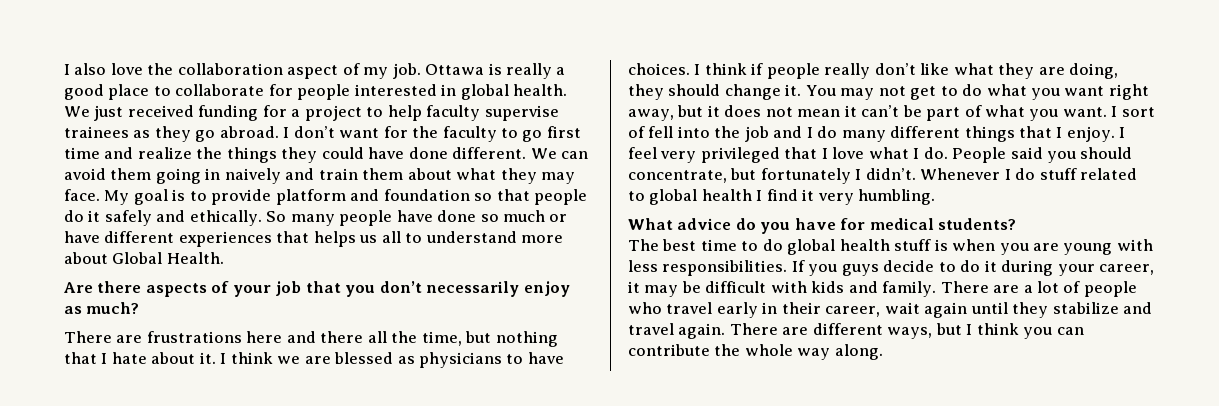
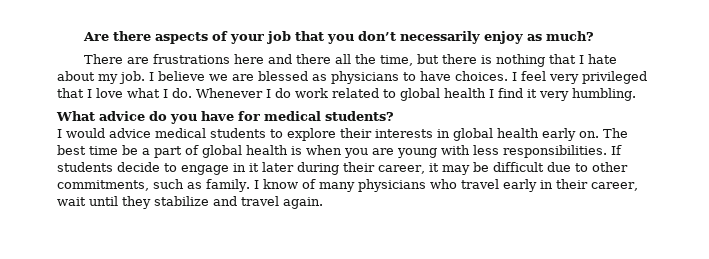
- I also love the collaboration aspect of my job. Ottawa is really a good place to collaborate for people interested in global health. We just received funding for a project to help faculty supervise trainees as they go abroad. I don’t want for the faculty to go first time and realize the things they could have done different. We can avoid them going in naively and train them about what they may face. My goal is to provide platform and foundation so that people do it safely and ethically. So many people have done so much or have different experiences that helps us all to understand more about Global Health.
- There are frustrations here and there all the time, but nothing that I hate about it. I think we are blessed as physicians to have choices.
+ There are frustrations here and there all the time, but there is nothing that I hate about my job. I believe we are blessed as physicians to have choices.
- I think if people really don’t like what they are doing, they should change it. You may not get to do what you want right away, but it does not mean it can’t be part of what you want. I sort of fell into the job and I do many different things that I enjoy. I feel very privileged that I love what I do.
+ I feel very privileged that I love what I do.
- People said you should concentrate, but fortunately I didn’t.
- Whenever I do stuff related to global health I find it very humbling.
+ Whenever I do work related to global health I find it very humbling.
- The best time to do global health stuff is when you are young with less responsibilities.
+ I would advice medical students to explore their interests in global health early on. The best time be a part of global health is when you are young with less responsibilities.
- If you guys decide to do it during your career, it may be difficult with kids and family. There are a lot of people who travel early in their career, wait again until they stabilize and travel again. There are different ways, but I think you can contribute the whole way along.
+ If students decide to engage in it later during their career, it may be difficult due to other commitments, such as family. I know of many physicians who travel early in their career, wait until they stabilize and travel again.

